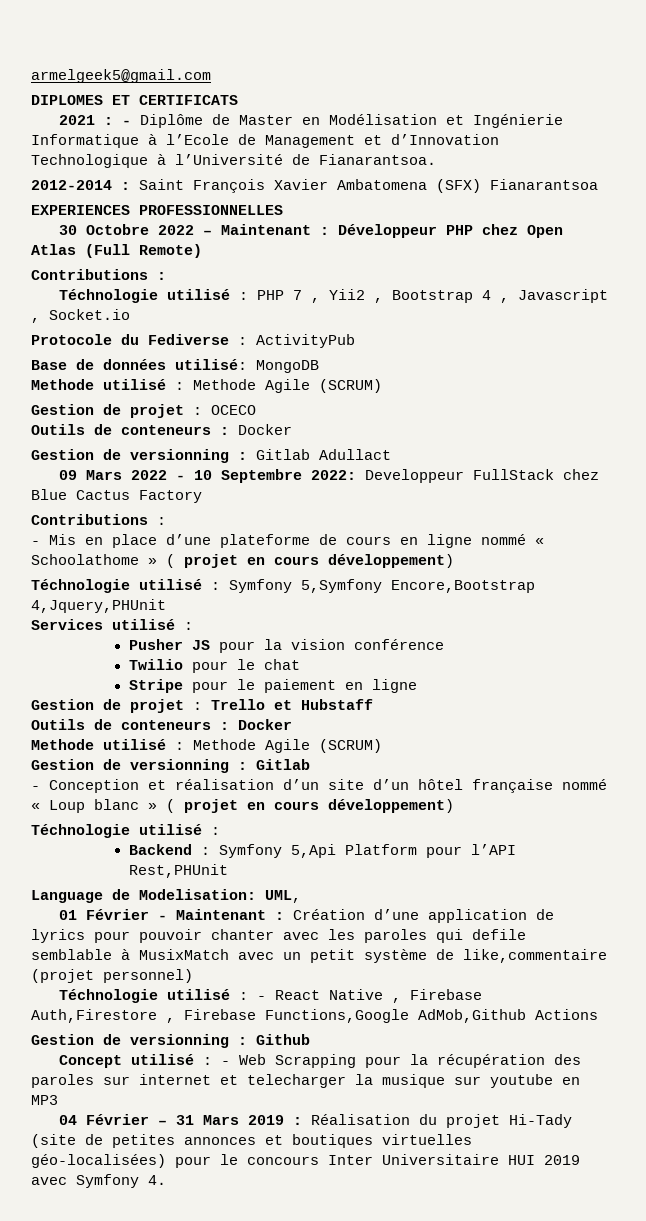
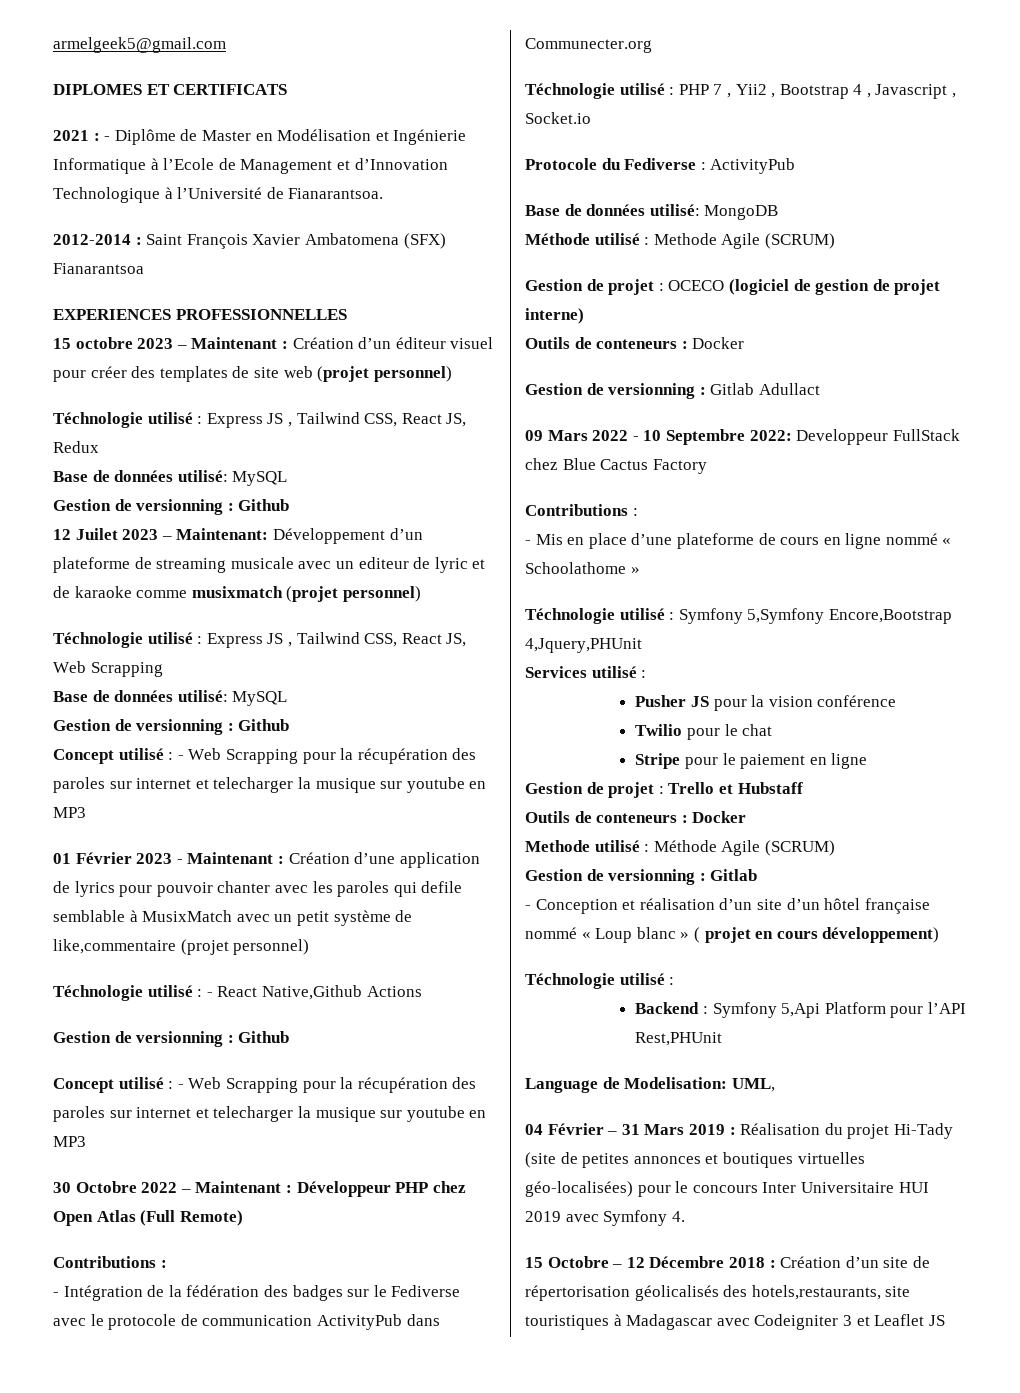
+ 15 octobre 2023 – Maintenant : Création d’un éditeur visuel pour créer des templates de site web (projet personnel)
+ Téchnologie utilisé : Express JS , Tailwind CSS, React JS, Redux
+ Base de données utilisé: MySQL
+ Gestion de versionning : Github
+ 12 Juilet 2023 – Maintenant: Développement d’un plateforme de streaming musicale avec un editeur de lyric et de karaoke comme musixmatch (projet personnel)
+ Téchnologie utilisé : Express JS , Tailwind CSS, React JS, Web Scrapping
+ Base de données utilisé: MySQL
+ Gestion de versionning : Github
+ Concept utilisé : - Web Scrapping pour la récupération des paroles sur internet et telecharger la musique sur youtube en MP3
+ 01 Février 2023 - Maintenant : Création d’une application de lyrics pour pouvoir chanter avec les paroles qui defile semblable à MusixMatch avec un petit système de like,commentaire (projet personnel)
+ Téchnologie utilisé : - React Native,Github Actions
+ Gestion de versionning : Github
+ Concept utilisé : - Web Scrapping pour la récupération des paroles sur internet et telecharger la musique sur youtube en MP3
+ - Intégration de la fédération des badges sur le Fediverse avec le protocole de communication ActivityPub dans Communecter.org
  Base de données utilisé: MongoDB
- Methode utilisé : Methode Agile (SCRUM)
+ Méthode utilisé : Methode Agile (SCRUM)
- Gestion de projet : OCECO
+ Gestion de projet : OCECO (logiciel de gestion de projet interne)
- - Mis en place d’une plateforme de cours en ligne nommé « Schoolathome » ( projet en cours développement)
+ - Mis en place d’une plateforme de cours en ligne nommé « Schoolathome »
  Gestion de projet : Trello et Hubstaff
  Outils de conteneurs : Docker
- Methode utilisé : Methode Agile (SCRUM)
+ Methode utilisé : Méthode Agile (SCRUM)
- 01 Février - Maintenant : Création d’une application de lyrics pour pouvoir chanter avec les paroles qui defile semblable à MusixMatch avec un petit système de like,commentaire (projet personnel)
- Téchnologie utilisé : - React Native , Firebase Auth,Firestore , Firebase Functions,Google AdMob,Github Actions
- Gestion de versionning : Github
- Concept utilisé : - Web Scrapping pour la récupération des paroles sur internet et telecharger la musique sur youtube en MP3
+ 15 Octobre – 12 Décembre 2018 : Création d’un site de répertorisation géolicalisés des hotels,restaurants, site touristiques à Madagascar avec Codeigniter 3 et Leaflet JS

